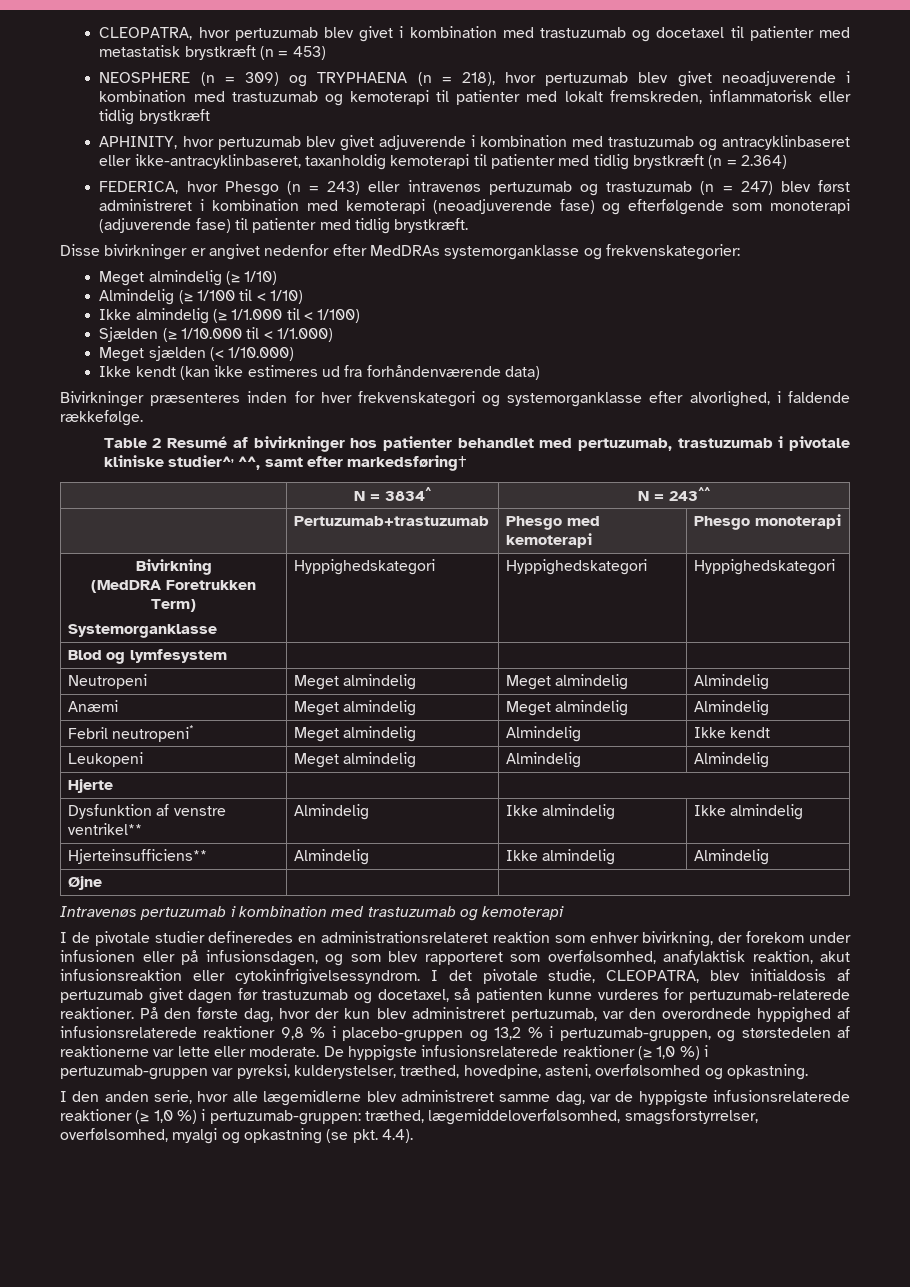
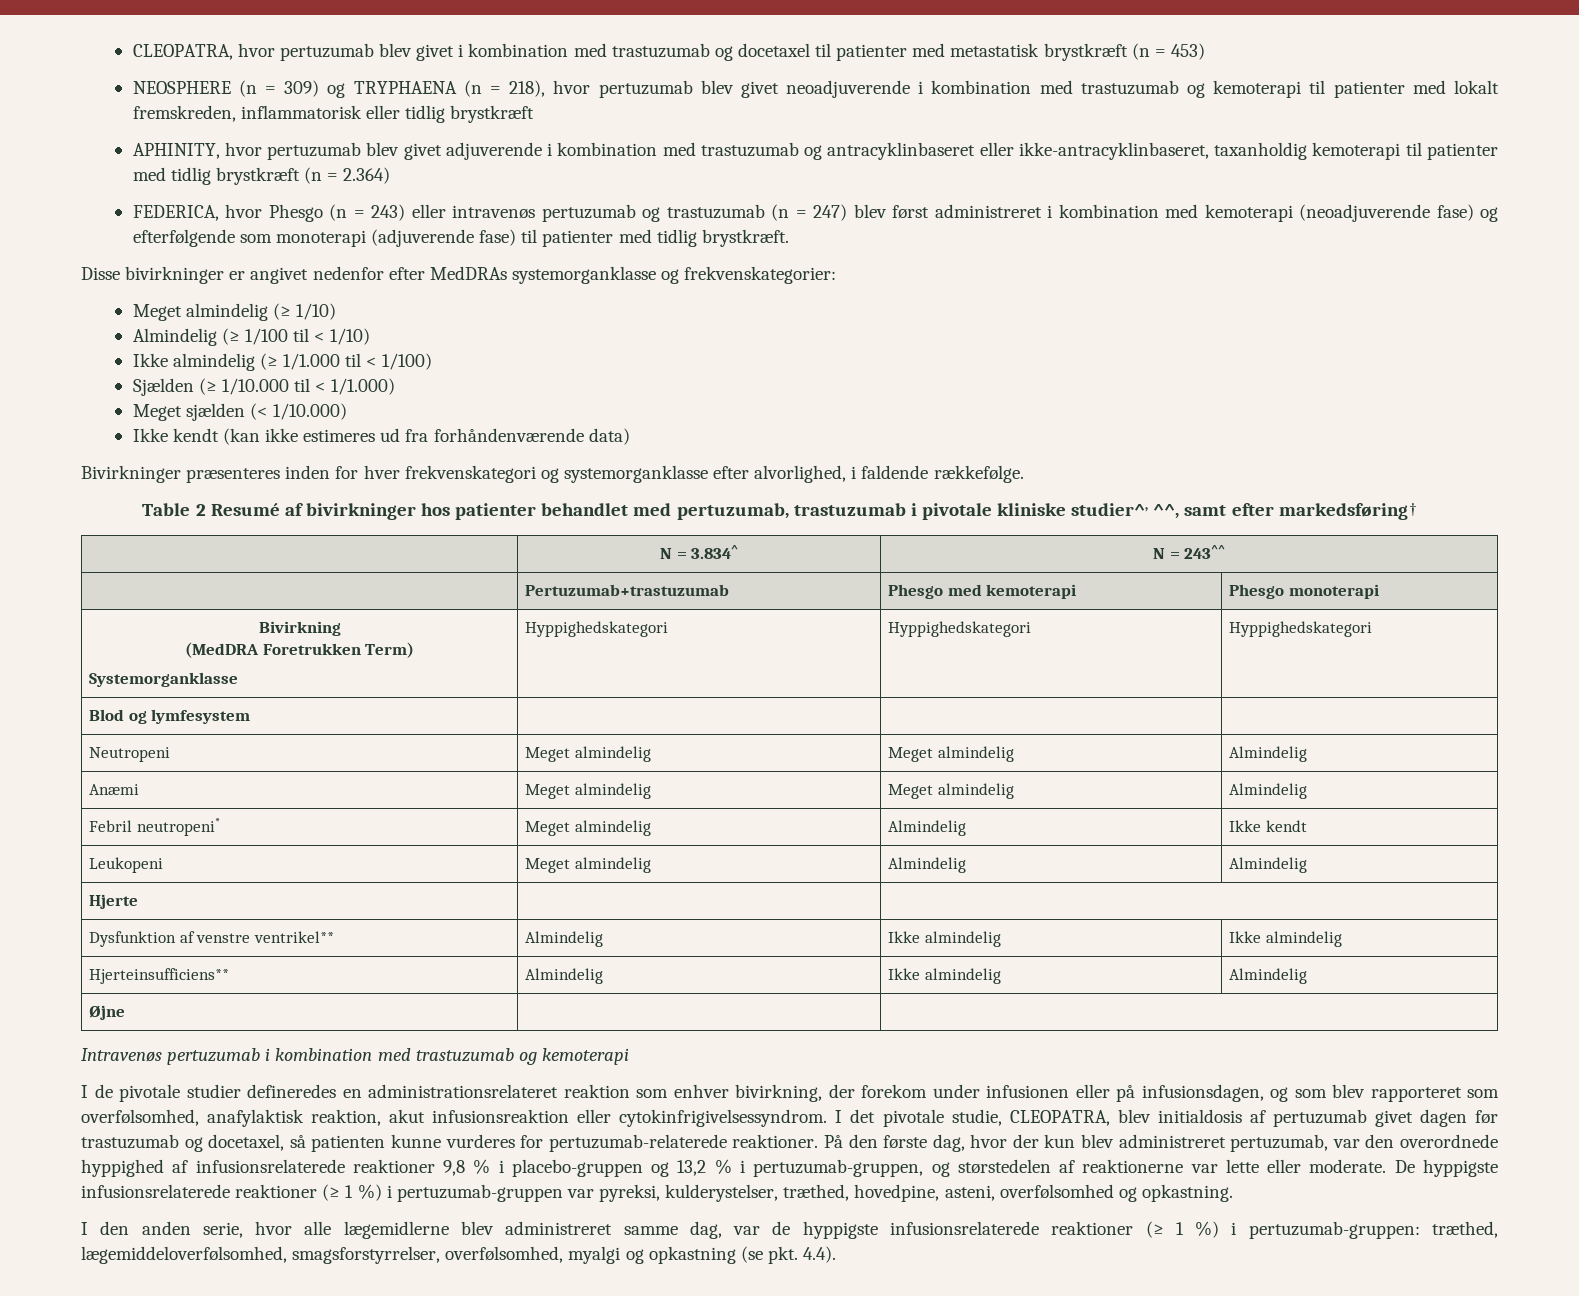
- | N = 3834^ | N = 243^^
+ | N = 3.834^ | N = 243^^
- De hyppigste infusionsrelaterede reaktioner (≥ 1,0 %) i pertuzumab-gruppen var pyreksi, kulderystelser, træthed, hovedpine, asteni, overfølsomhed og opkastning.
+ De hyppigste infusionsrelaterede reaktioner (≥ 1 %) i pertuzumab-gruppen var pyreksi, kulderystelser, træthed, hovedpine, asteni, overfølsomhed og opkastning.
- I den anden serie, hvor alle lægemidlerne blev administreret samme dag, var de hyppigste infusionsrelaterede reaktioner (≥ 1,0 %) i pertuzumab-gruppen: træthed, lægemiddeloverfølsomhed, smagsforstyrrelser, overfølsomhed, myalgi og opkastning (se pkt. 4.4).
+ I den anden serie, hvor alle lægemidlerne blev administreret samme dag, var de hyppigste infusionsrelaterede reaktioner (≥ 1 %) i pertuzumab-gruppen: træthed, lægemiddeloverfølsomhed, smagsforstyrrelser, overfølsomhed, myalgi og opkastning (se pkt. 4.4).

